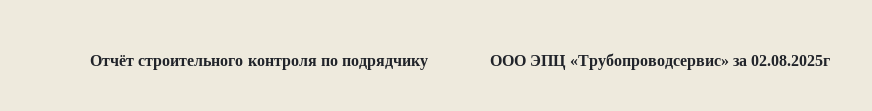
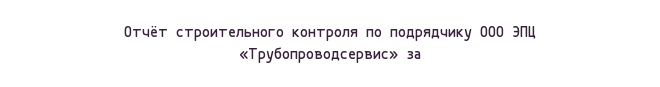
- Отчёт строительного контроля по подрядчику ООО ЭПЦ «Трубопроводсервис» за 02.08.2025г
+ Отчёт строительного контроля по подрядчику ООО ЭПЦ «Трубопроводсервис» за

